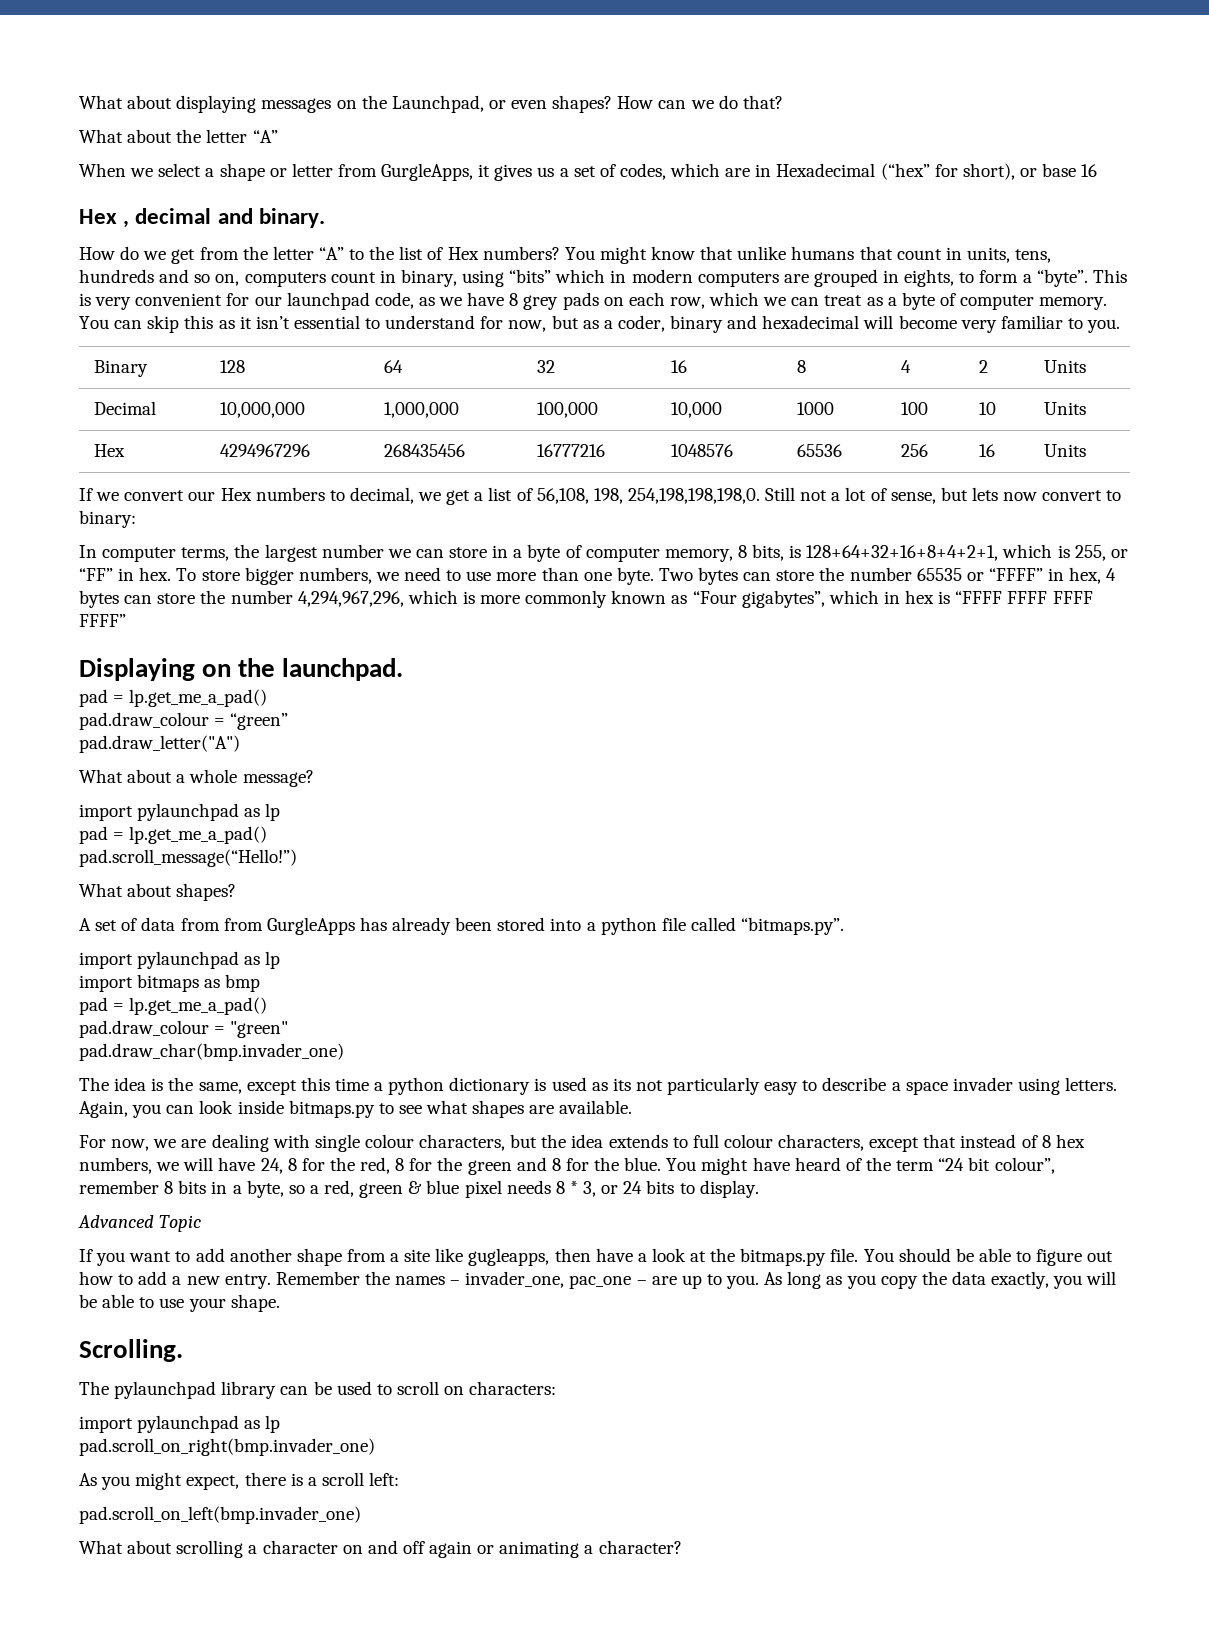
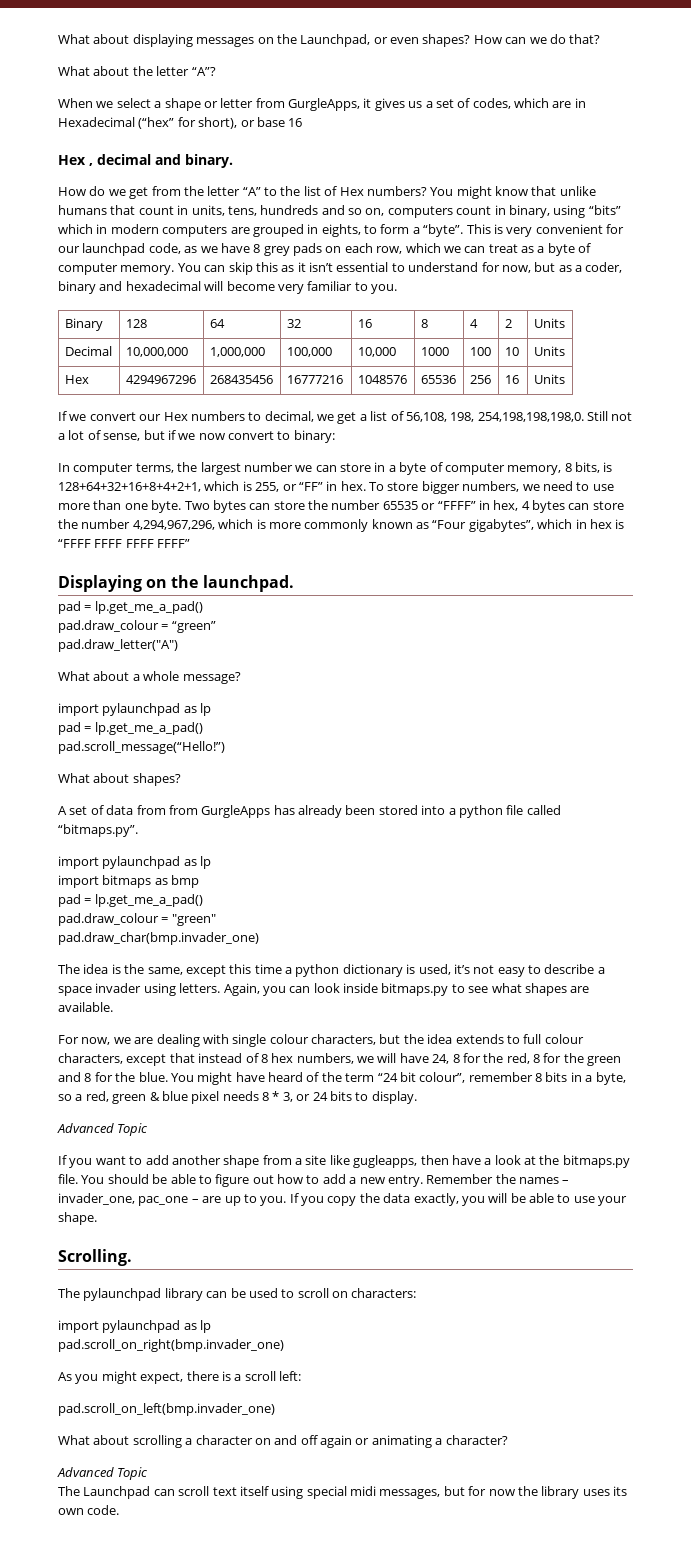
- What about the letter “A”
+ What about the letter “A”?
- Still not a lot of sense, but lets now convert to binary:
+ Still not a lot of sense, but if we now convert to binary:
- The idea is the same, except this time a python dictionary is used as its not particularly easy to describe a space invader using letters.
+ The idea is the same, except this time a python dictionary is used, it’s not easy to describe a space invader using letters.
- As long as you copy the data exactly, you will be able to use your shape.
+ If you copy the data exactly, you will be able to use your shape.
  What about scrolling a character on and off again or animating a character?
+ Advanced Topic
+ The Launchpad can scroll text itself using special midi messages, but for now the library uses its own code.

